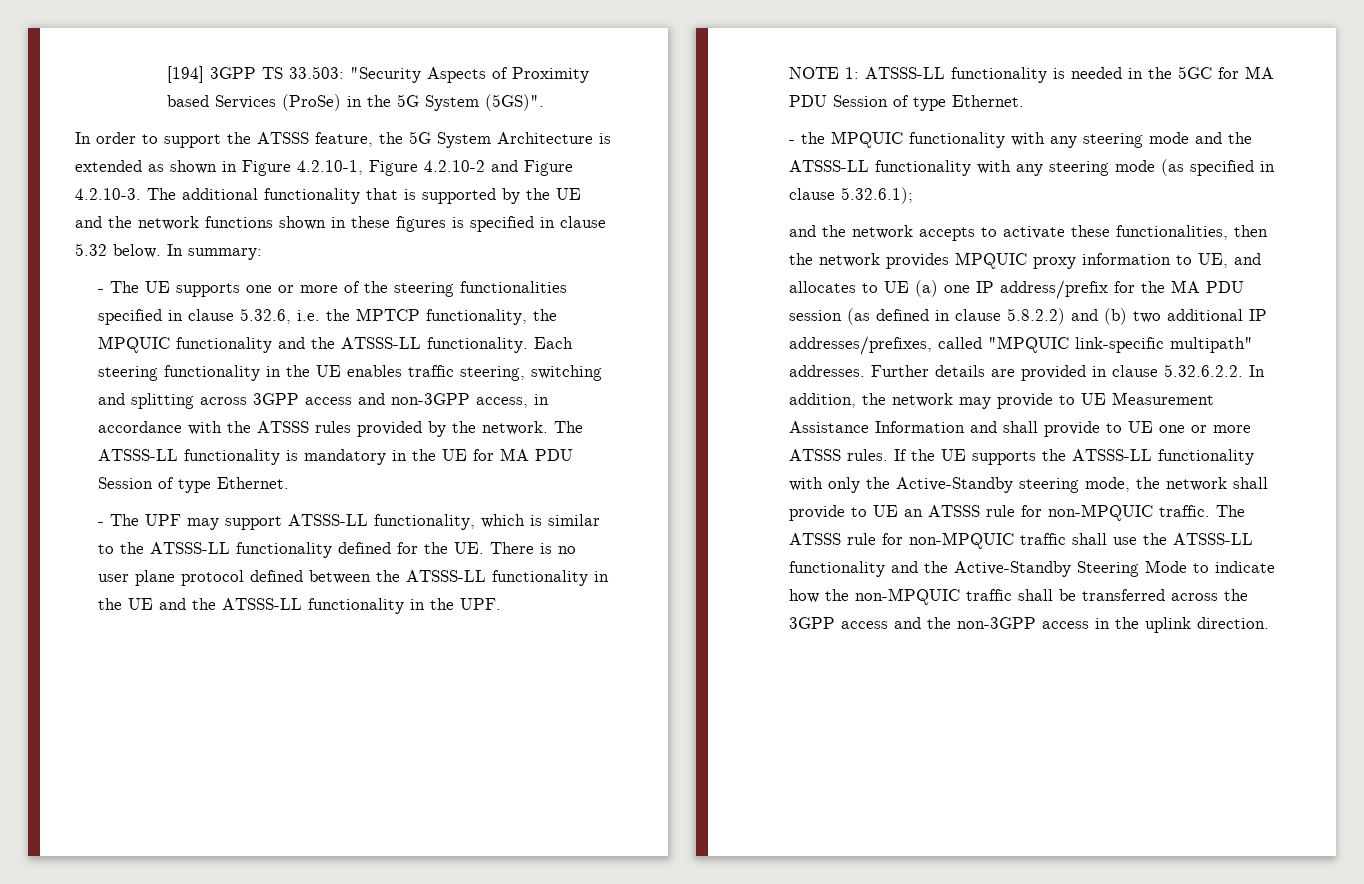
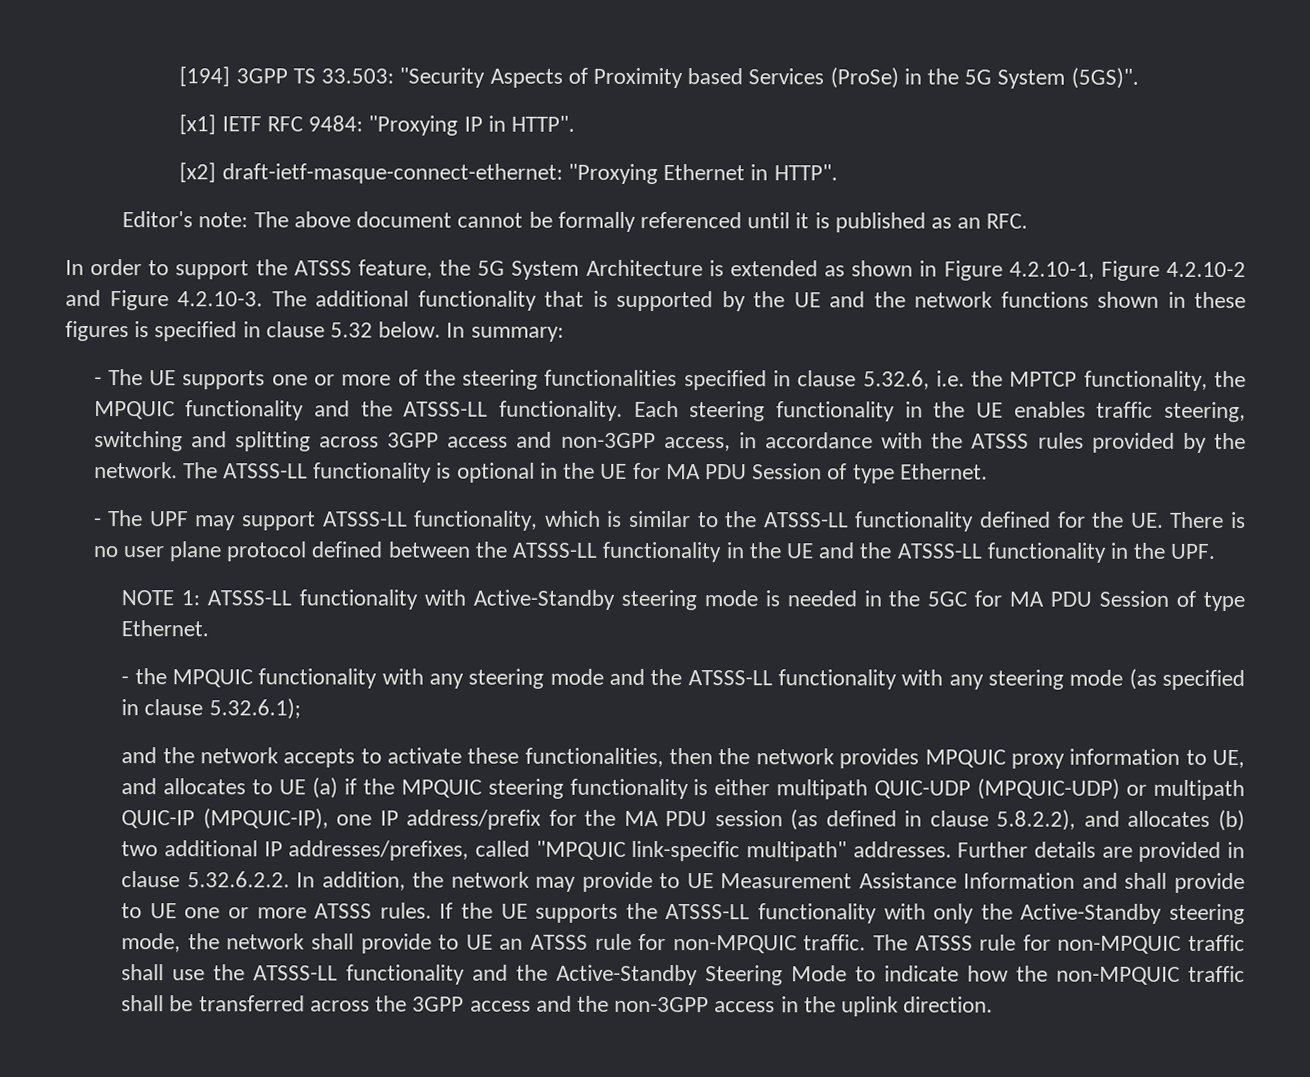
+ [x1] IETF RFC 9484: "Proxying IP in HTTP".
+ [x2] draft-ietf-masque-connect-ethernet: "Proxying Ethernet in HTTP".
+ Editor's note: The above document cannot be formally referenced until it is published as an RFC.
- The ATSSS-LL functionality is mandatory in the UE for MA PDU Session of type Ethernet.
+ The ATSSS-LL functionality is optional in the UE for MA PDU Session of type Ethernet.
- NOTE 1: ATSSS-LL functionality is needed in the 5GC for MA PDU Session of type Ethernet.
+ NOTE 1: ATSSS-LL functionality with Active-Standby steering mode is needed in the 5GC for MA PDU Session of type Ethernet.
- and the network accepts to activate these functionalities, then the network provides MPQUIC proxy information to UE, and allocates to UE (a) one IP address/prefix for the MA PDU session (as defined in clause 5.8.2.2) and (b) two additional IP addresses/prefixes, called "MPQUIC link-specific multipath" addresses.
+ and the network accepts to activate these functionalities, then the network provides MPQUIC proxy information to UE, and allocates to UE (a) if the MPQUIC steering functionality is either multipath QUIC-UDP (MPQUIC-UDP) or multipath QUIC-IP (MPQUIC-IP), one IP address/prefix for the MA PDU session (as defined in clause 5.8.2.2), and allocates (b) two additional IP addresses/prefixes, called "MPQUIC link-specific multipath" addresses.

